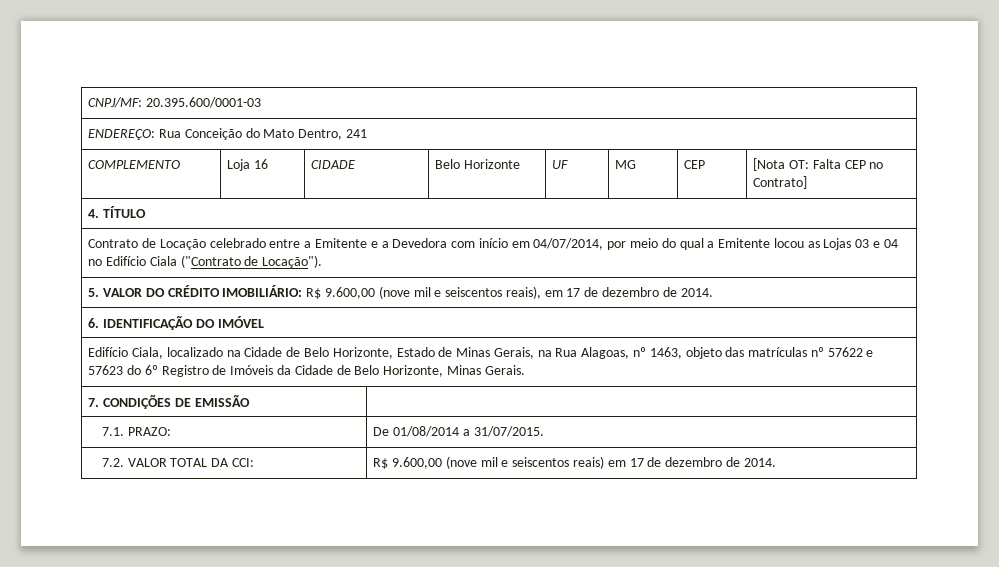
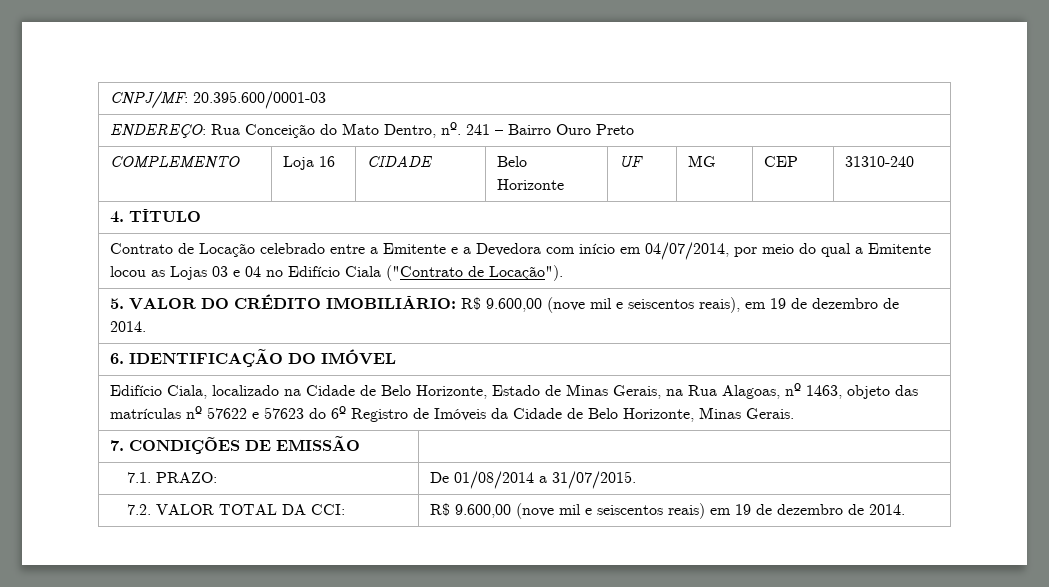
- ENDEREÇO: Rua Conceição do Mato Dentro, 241
+ ENDEREÇO: Rua Conceição do Mato Dentro, nº. 241 – Bairro Ouro Preto
- COMPLEMENTO | Loja 16 | CIDADE | Belo Horizonte | UF | MG | CEP | [Nota OT: Falta CEP no Contrato]
+ COMPLEMENTO | Loja 16 | CIDADE | Belo Horizonte | UF | MG | CEP | 31310-240
- 5. VALOR DO CRÉDITO IMOBILIÁRIO: R$ 9.600,00 (nove mil e seiscentos reais), em 17 de dezembro de 2014.
+ 5. VALOR DO CRÉDITO IMOBILIÁRIO: R$ 9.600,00 (nove mil e seiscentos reais), em 19 de dezembro de 2014.
- 7.2. VALOR TOTAL DA CCI: | R$ 9.600,00 (nove mil e seiscentos reais) em 17 de dezembro de 2014.
+ 7.2. VALOR TOTAL DA CCI: | R$ 9.600,00 (nove mil e seiscentos reais) em 19 de dezembro de 2014.

